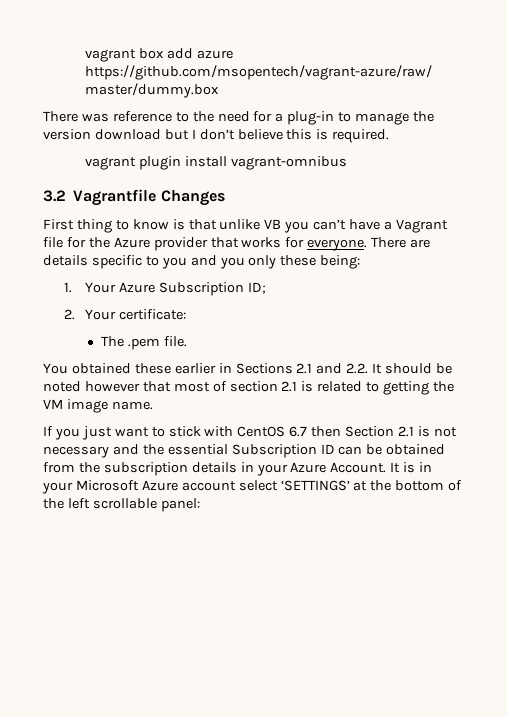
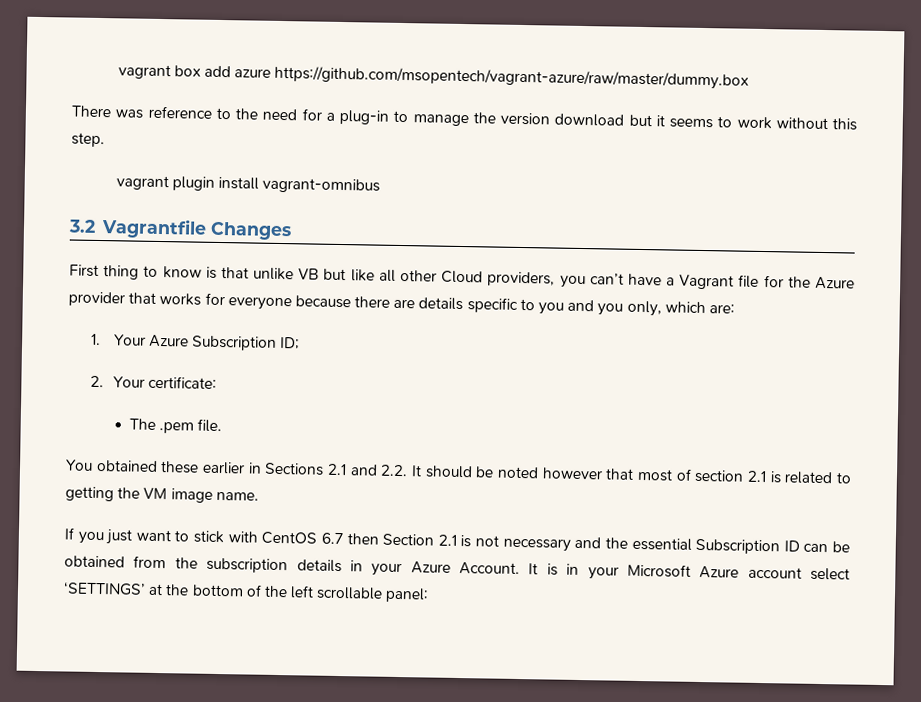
- There was reference to the need for a plug-in to manage the version download but I don’t believe this is required.
+ There was reference to the need for a plug-in to manage the version download but it seems to work without this step.
- First thing to know is that unlike VB you can’t have a Vagrant file for the Azure provider that works for everyone. There are details specific to you and you only these being:
+ First thing to know is that unlike VB but like all other Cloud providers, you can’t have a Vagrant file for the Azure provider that works for everyone because there are details specific to you and you only, which are:

